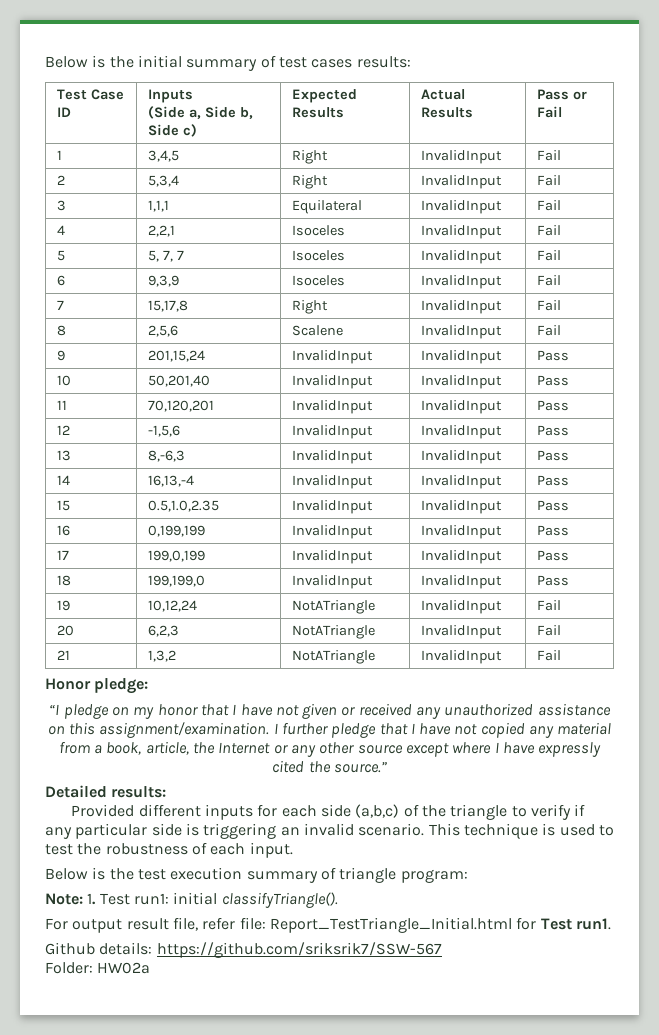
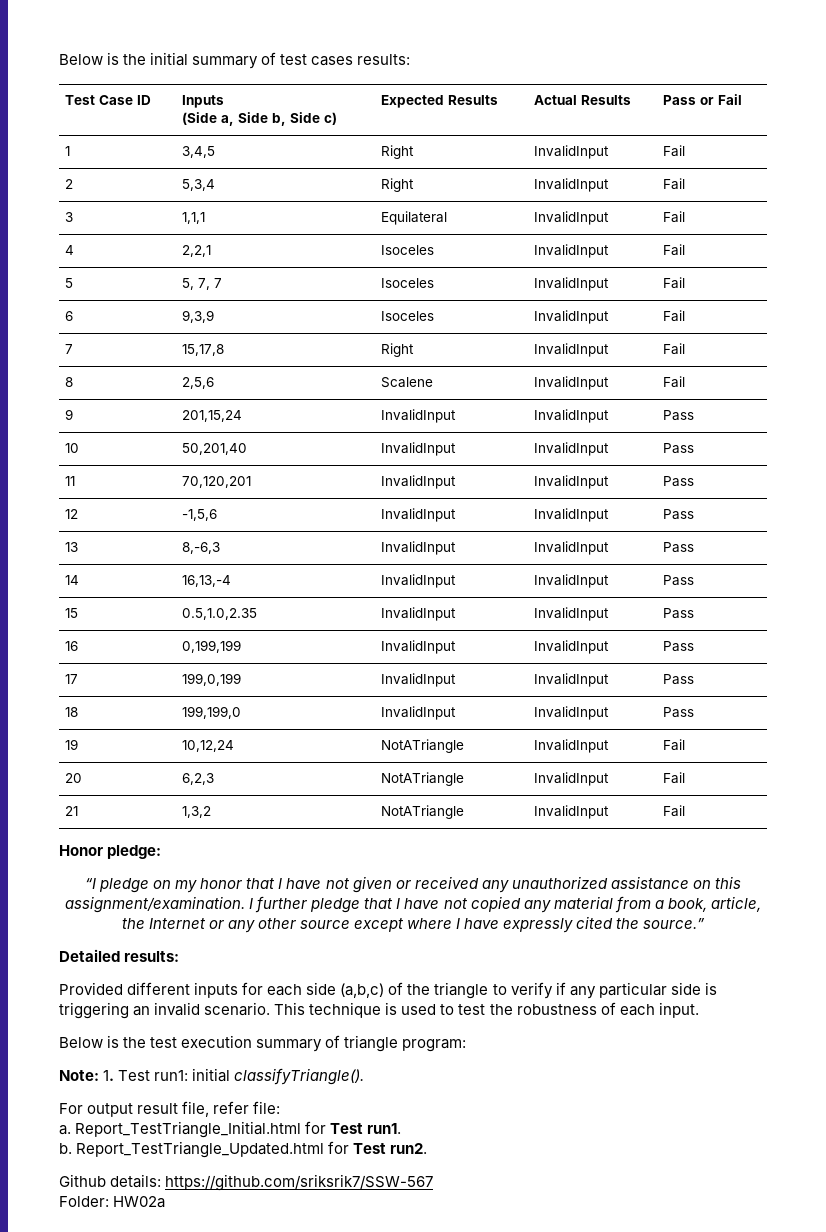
- For output result file, refer file: Report_TestTriangle_Initial.html for Test run1.
+ For output result file, refer file:
+ a. Report_TestTriangle_Initial.html for Test run1.
+ b. Report_TestTriangle_Updated.html for Test run2.

